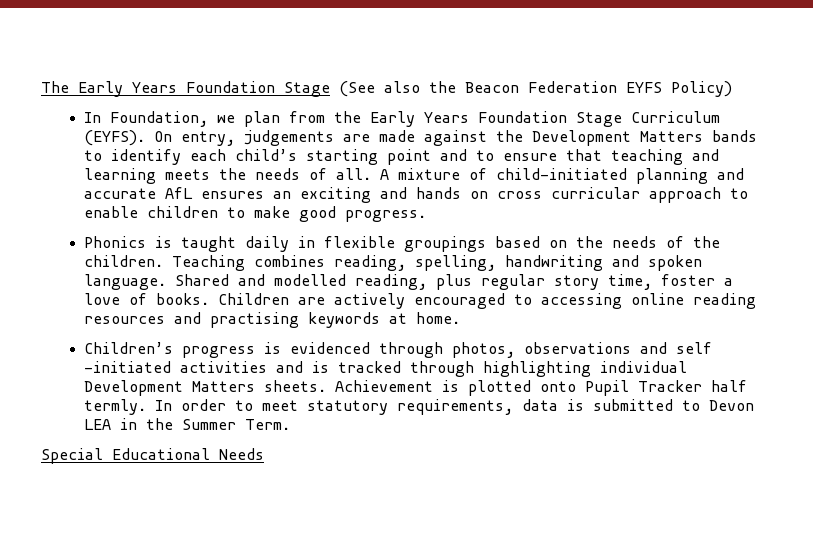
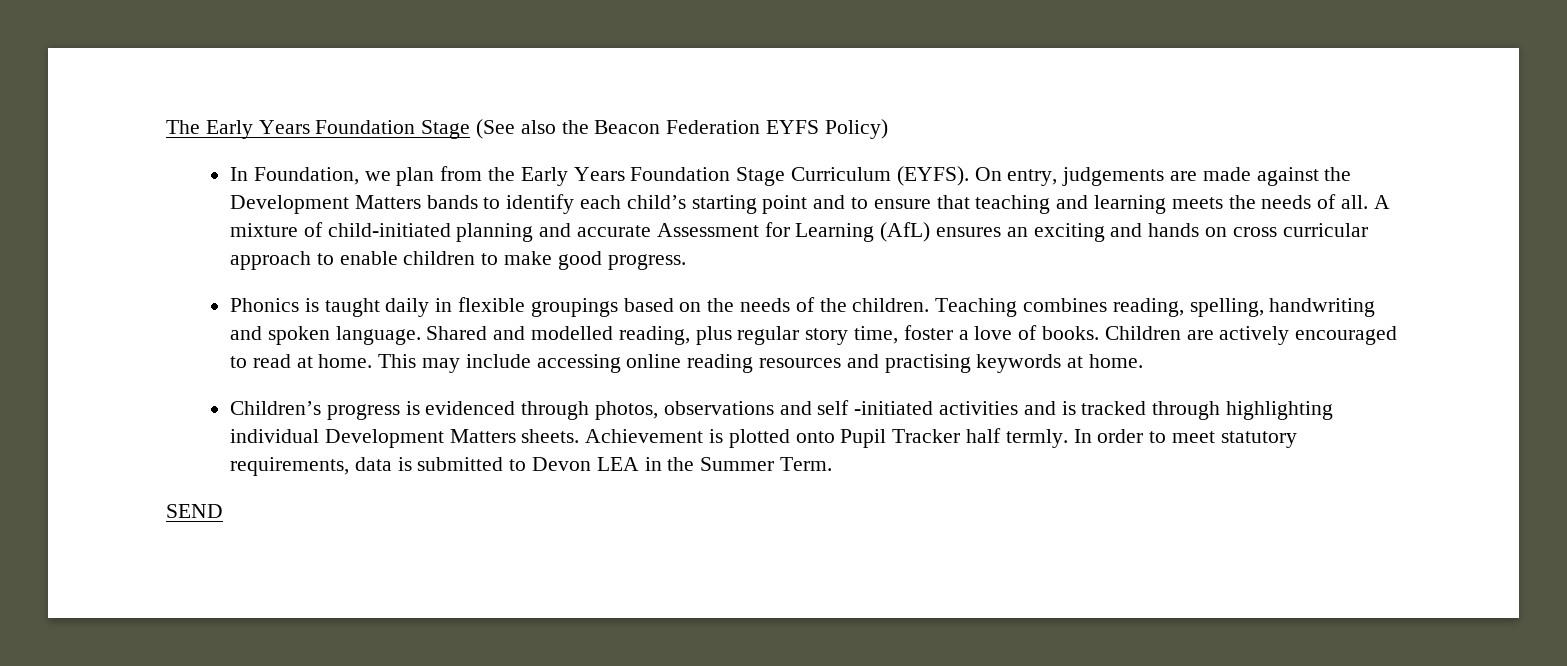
- A mixture of child-initiated planning and accurate AfL ensures an exciting and hands on cross curricular approach to enable children to make good progress.
+ A mixture of child-initiated planning and accurate Assessment for Learning (AfL) ensures an exciting and hands on cross curricular approach to enable children to make good progress.
- Children are actively encouraged to accessing online reading resources and practising keywords at home.
+ Children are actively encouraged to read at home. This may include accessing online reading resources and practising keywords at home.
- Special Educational Needs
+ SEND

